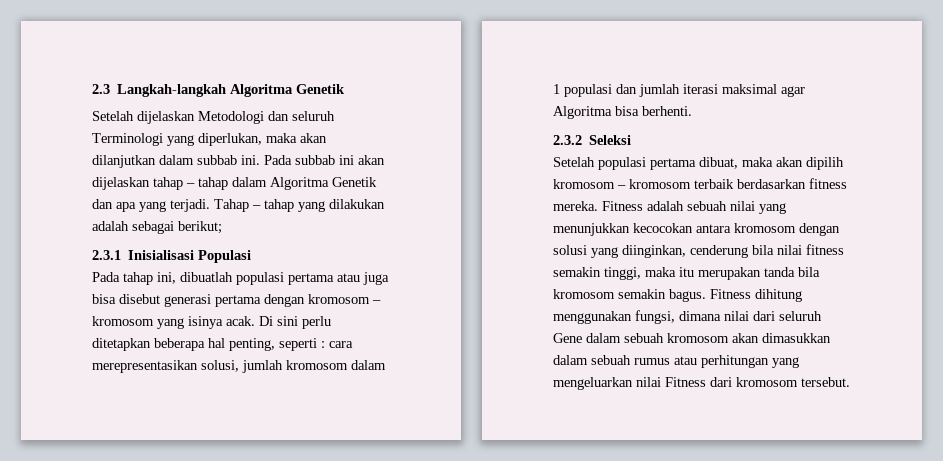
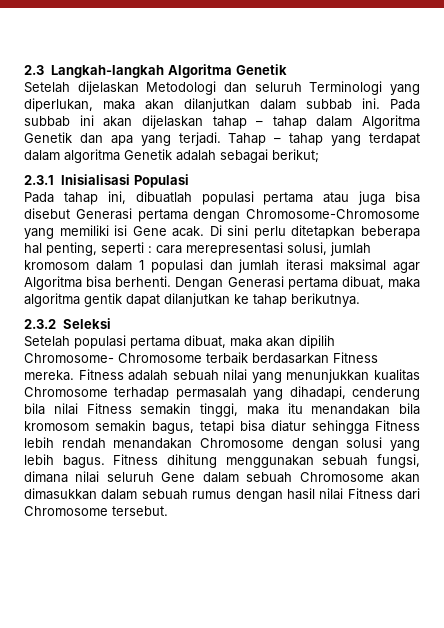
- Tahap – tahap yang dilakukan adalah sebagai berikut;
+ Tahap – tahap yang terdapat dalam algoritma Genetik adalah sebagai berikut;
- Pada tahap ini, dibuatlah populasi pertama atau juga bisa disebut generasi pertama dengan kromosom – kromosom yang isinya acak.
+ Pada tahap ini, dibuatlah populasi pertama atau juga bisa disebut Generasi pertama dengan Chromosome-Chromosome yang memiliki isi Gene acak.
- Di sini perlu ditetapkan beberapa hal penting, seperti : cara merepresentasikan solusi, jumlah kromosom dalam 1 populasi dan jumlah iterasi maksimal agar Algoritma bisa berhenti.
+ Di sini perlu ditetapkan beberapa hal penting, seperti : cara merepresentasi solusi, jumlah kromosom dalam 1 populasi dan jumlah iterasi maksimal agar Algoritma bisa berhenti. Dengan Generasi pertama dibuat, maka algoritma gentik dapat dilanjutkan ke tahap berikutnya.
- Setelah populasi pertama dibuat, maka akan dipilih kromosom – kromosom terbaik berdasarkan fitness mereka.
+ Setelah populasi pertama dibuat, maka akan dipilih Chromosome- Chromosome terbaik berdasarkan Fitness mereka.
- Fitness adalah sebuah nilai yang menunjukkan kecocokan antara kromosom dengan solusi yang diinginkan, cenderung bila nilai fitness semakin tinggi, maka itu merupakan tanda bila kromosom semakin bagus.
+ Fitness adalah sebuah nilai yang menunjukkan kualitas Chromosome terhadap permasalah yang dihadapi, cenderung bila nilai Fitness semakin tinggi, maka itu menandakan bila kromosom semakin bagus, tetapi bisa diatur sehingga Fitness lebih rendah menandakan Chromosome dengan solusi yang lebih bagus.
- Fitness dihitung menggunakan fungsi, dimana nilai dari seluruh Gene dalam sebuah kromosom akan dimasukkan dalam sebuah rumus atau perhitungan yang mengeluarkan nilai Fitness dari kromosom tersebut.
+ Fitness dihitung menggunakan sebuah fungsi, dimana nilai seluruh Gene dalam sebuah Chromosome akan dimasukkan dalam sebuah rumus dengan hasil nilai Fitness dari Chromosome tersebut.

